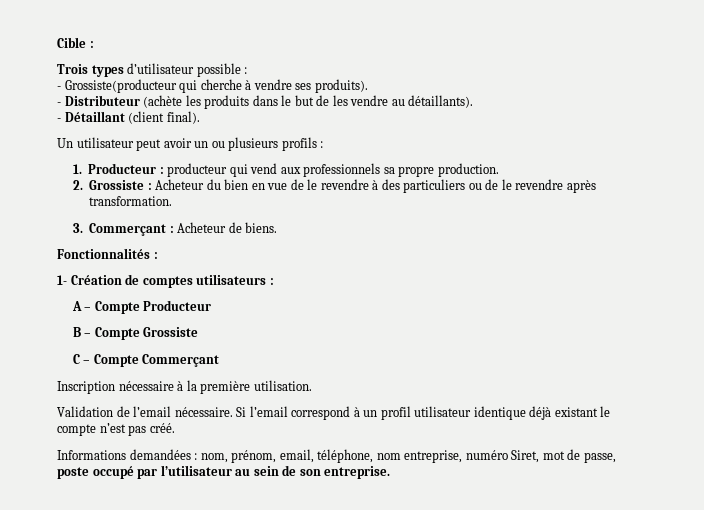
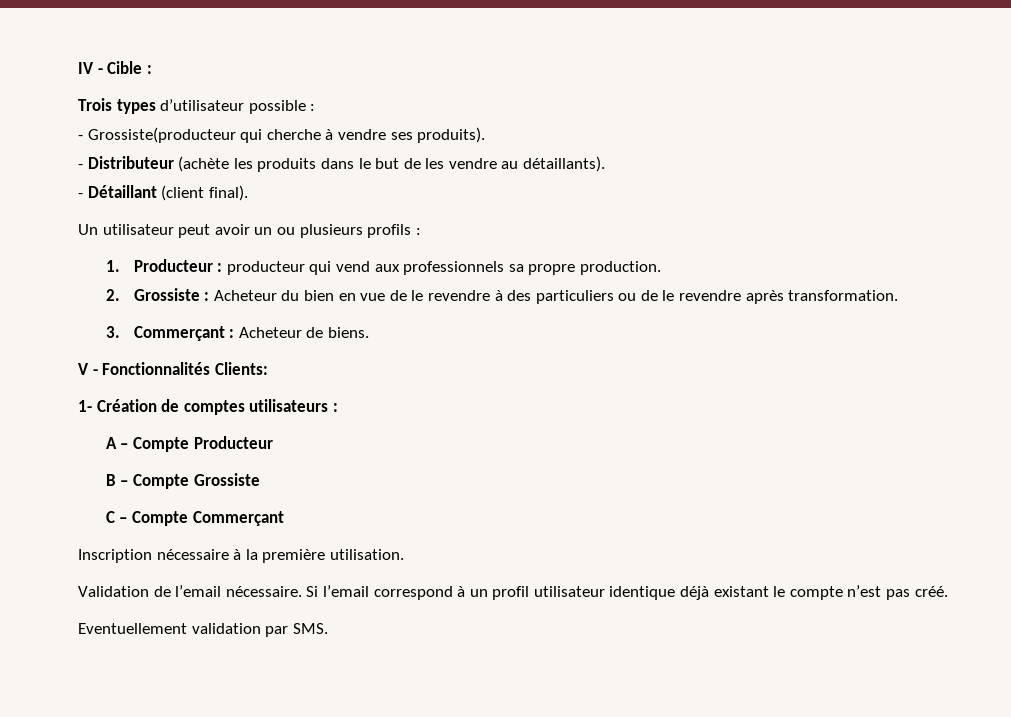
- Cible :
+ IV - Cible :
- Fonctionnalités :
+ V - Fonctionnalités Clients:
- Informations demandées : nom, prénom, email, téléphone, nom entreprise, numéro Siret, mot de passe, poste occupé par l’utilisateur au sein de son entreprise.
+ Eventuellement validation par SMS.

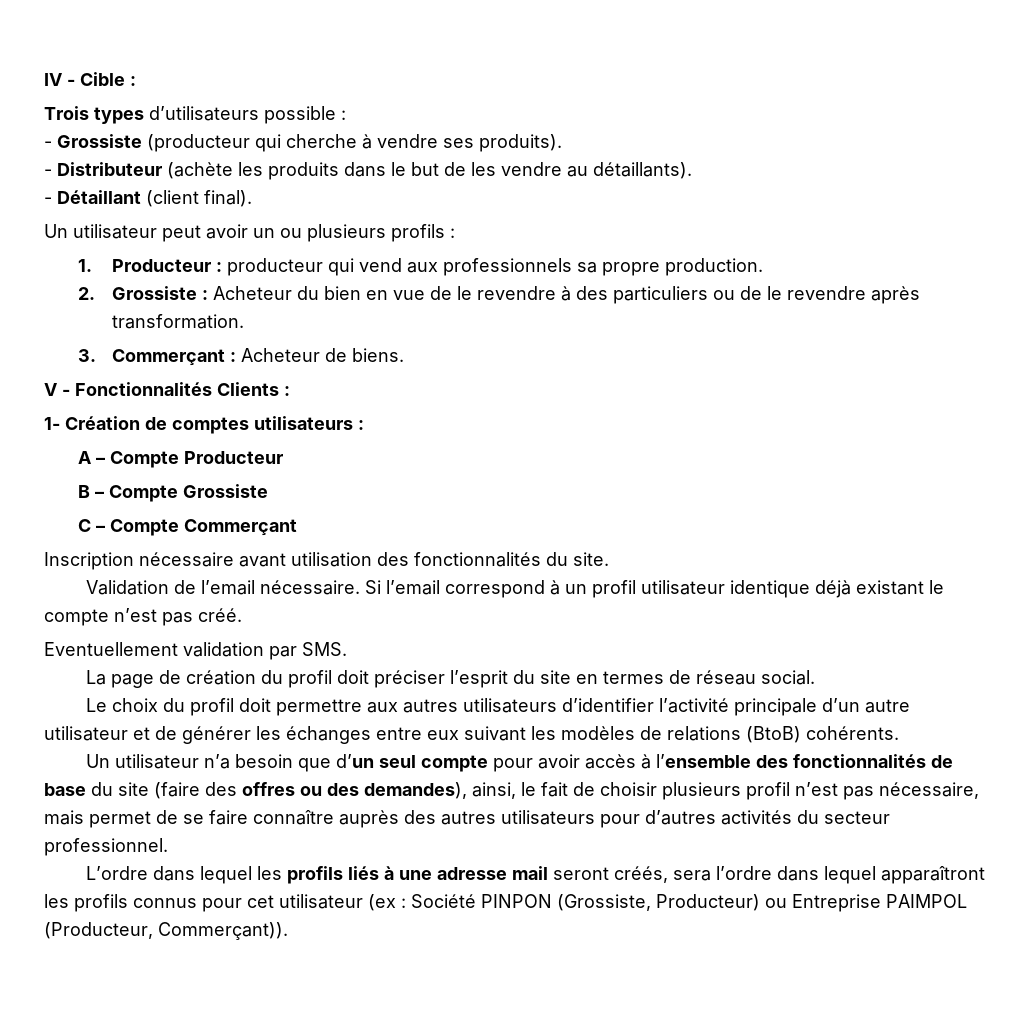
- Trois types d’utilisateur possible :
+ Trois types d’utilisateurs possible :
- - Grossiste(producteur qui cherche à vendre ses produits).
+ - Grossiste (producteur qui cherche à vendre ses produits).
- V - Fonctionnalités Clients:
+ V - Fonctionnalités Clients :
- Inscription nécessaire à la première utilisation.
+ Inscription nécessaire avant utilisation des fonctionnalités du site.
+ La page de création du profil doit préciser l’esprit du site en termes de réseau social.
+ Le choix du profil doit permettre aux autres utilisateurs d’identifier l’activité principale d’un autre utilisateur et de générer les échanges entre eux suivant les modèles de relations (BtoB) cohérents.
+ Un utilisateur n’a besoin que d’un seul compte pour avoir accès à l’ensemble des fonctionnalités de base du site (faire des offres ou des demandes), ainsi, le fait de choisir plusieurs profil n’est pas nécessaire, mais permet de se faire connaître auprès des autres utilisateurs pour d’autres activités du secteur professionnel.
+ L’ordre dans lequel les profils liés à une adresse mail seront créés, sera l’ordre dans lequel apparaîtront les profils connus pour cet utilisateur (ex : Société PINPON (Grossiste, Producteur) ou Entreprise PAIMPOL (Producteur, Commerçant)).

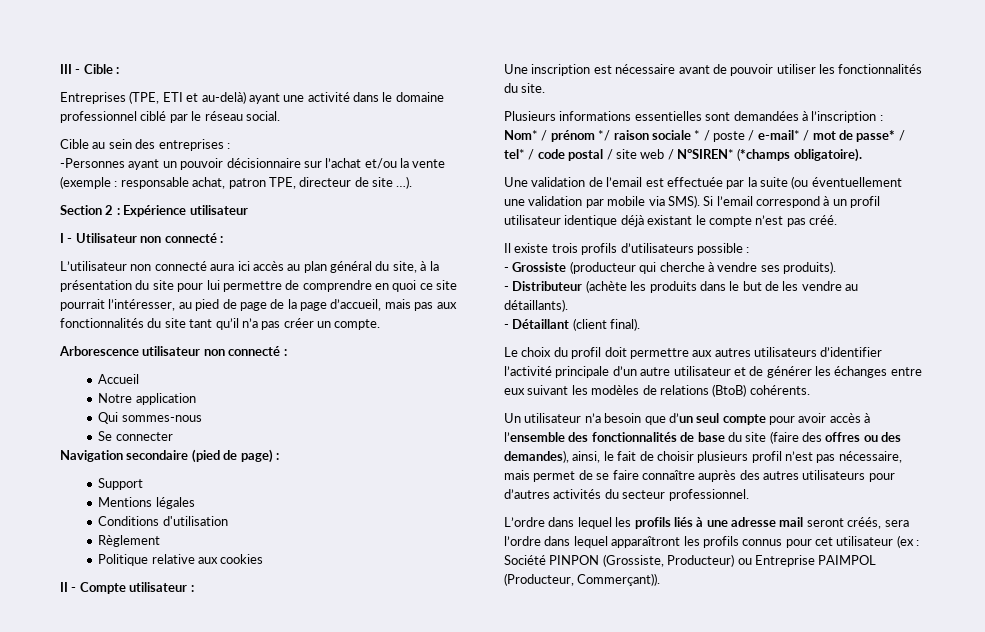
- IV - Cible :
+ III - Cible :
- Trois types d’utilisateurs possible :
+ Entreprises (TPE, ETI et au-delà) ayant une activité dans le domaine professionnel ciblé par le réseau social.
+ Cible au sein des entreprises :
+ -Personnes ayant un pouvoir décisionnaire sur l’achat et/ou la vente (exemple : responsable achat, patron TPE, directeur de site …).
+ Section 2 : Expérience utilisateur
+ I - Utilisateur non connecté :
+ L’utilisateur non connecté aura ici accès au plan général du site, à la présentation du site pour lui permettre de comprendre en quoi ce site pourrait l’intéresser, au pied de page de la page d’accueil, mais pas aux fonctionnalités du site tant qu’il n’a pas créer un compte.
+ Arborescence utilisateur non connecté :
+ Accueil
+ Notre application
+ Qui sommes-nous
+ Se connecter
+ Navigation secondaire (pied de page) :
+ Support
+ Mentions légales
+ Conditions d'utilisation
+ Règlement
+ Politique relative aux cookies
+ II - Compte utilisateur :
+ Une inscription est nécessaire avant de pouvoir utiliser les fonctionnalités du site.
+ Plusieurs informations essentielles sont demandées à l’inscription :
+ Nom* / prénom */ raison sociale * / poste / e-mail* / mot de passe* / tel* / code postal / site web / N°SIREN* (*champs obligatoire).
+ Une validation de l’email est effectuée par la suite (ou éventuellement une validation par mobile via SMS). Si l’email correspond à un profil utilisateur identique déjà existant le compte n’est pas créé.
+ Il existe trois profils d’utilisateurs possible :
- Un utilisateur peut avoir un ou plusieurs profils :
- 1. Producteur : producteur qui vend aux professionnels sa propre production.
- 2. Grossiste : Acheteur du bien en vue de le revendre à des particuliers ou de le revendre après transformation.
- 3. Commerçant : Acheteur de biens.
- V - Fonctionnalités Clients :
- 1- Création de comptes utilisateurs :
- A – Compte Producteur
- B – Compte Grossiste
- C – Compte Commerçant
- Inscription nécessaire avant utilisation des fonctionnalités du site.
- Validation de l’email nécessaire. Si l’email correspond à un profil utilisateur identique déjà existant le compte n’est pas créé.
- Eventuellement validation par SMS.
- La page de création du profil doit préciser l’esprit du site en termes de réseau social.

